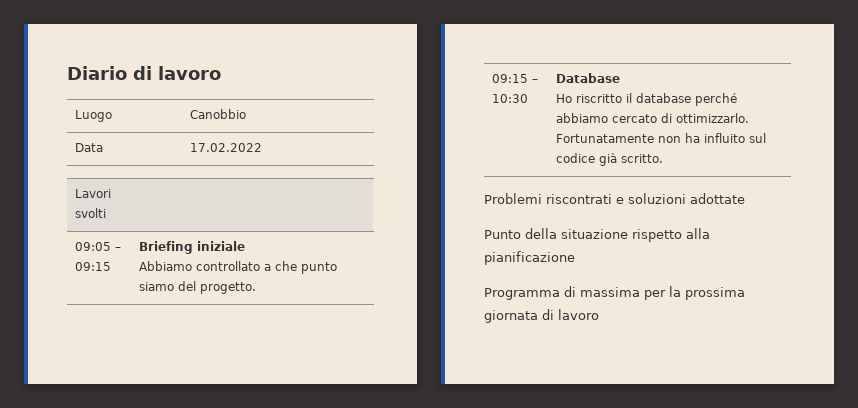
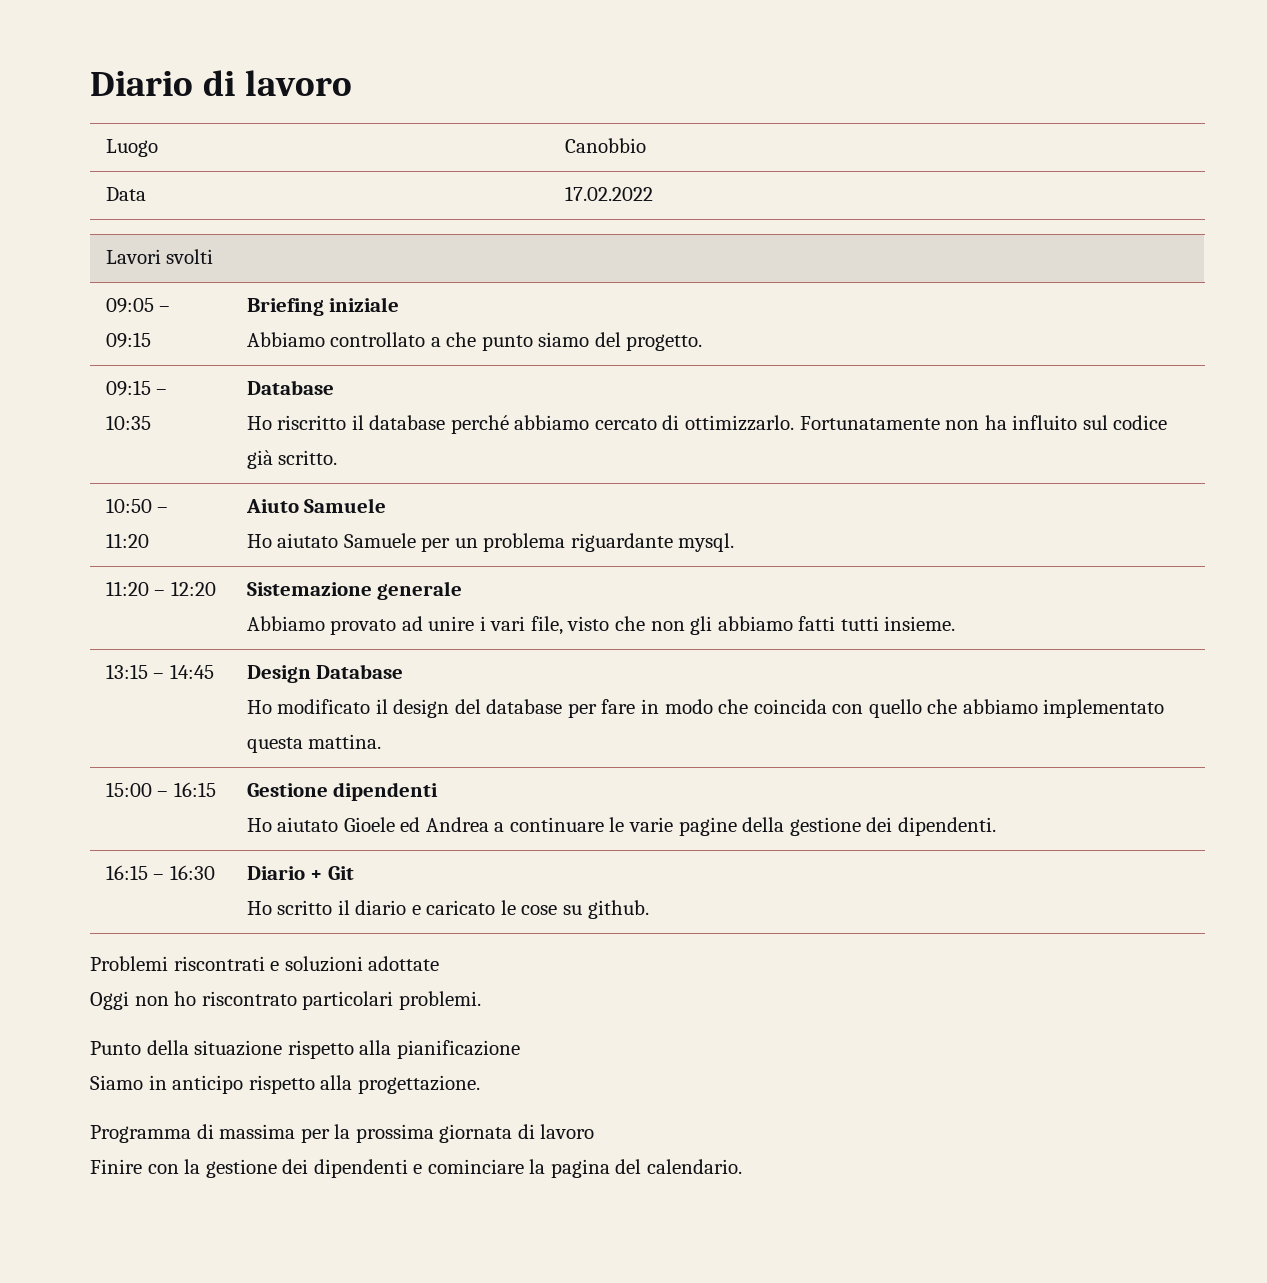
- 09:15 – 10:30 | Database
+ 09:15 – 10:35 | Database
+ 10:50 – 11:20 | Aiuto Samuele
+ Ho aiutato Samuele per un problema riguardante mysql.
+ 11:20 – 12:20 | Sistemazione generale
+ Abbiamo provato ad unire i vari file, visto che non gli abbiamo fatti tutti insieme.
+ 13:15 – 14:45 | Design Database
+ Ho modificato il design del database per fare in modo che coincida con quello che abbiamo implementato questa mattina.
+ 15:00 – 16:15 | Gestione dipendenti
+ Ho aiutato Gioele ed Andrea a continuare le varie pagine della gestione dei dipendenti.
+ 16:15 – 16:30 | Diario + Git
+ Ho scritto il diario e caricato le cose su github.
+ Oggi non ho riscontrato particolari problemi.
+ Siamo in anticipo rispetto alla progettazione.
+ Finire con la gestione dei dipendenti e cominciare la pagina del calendario.

